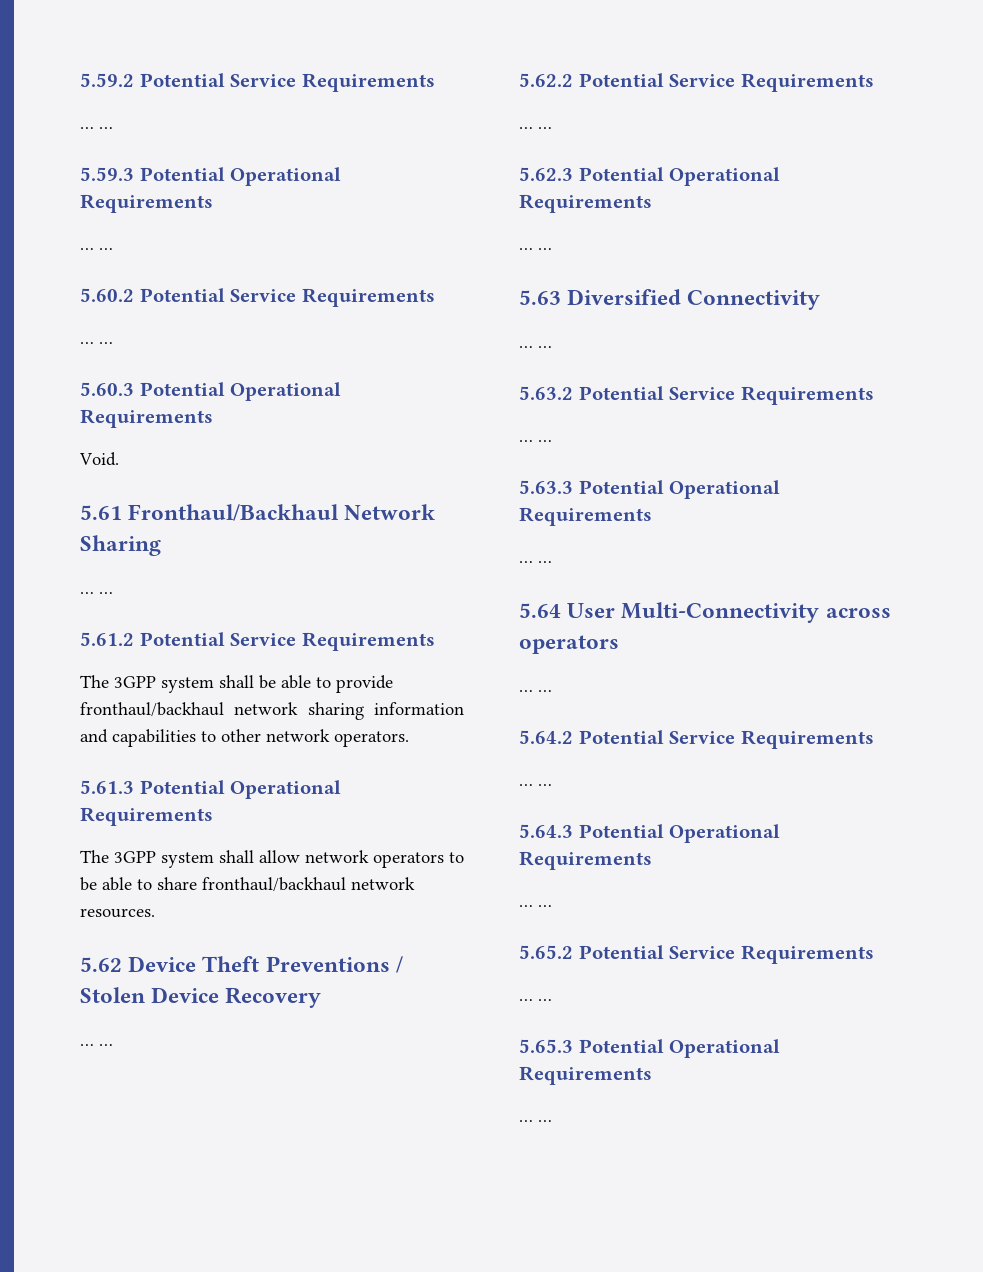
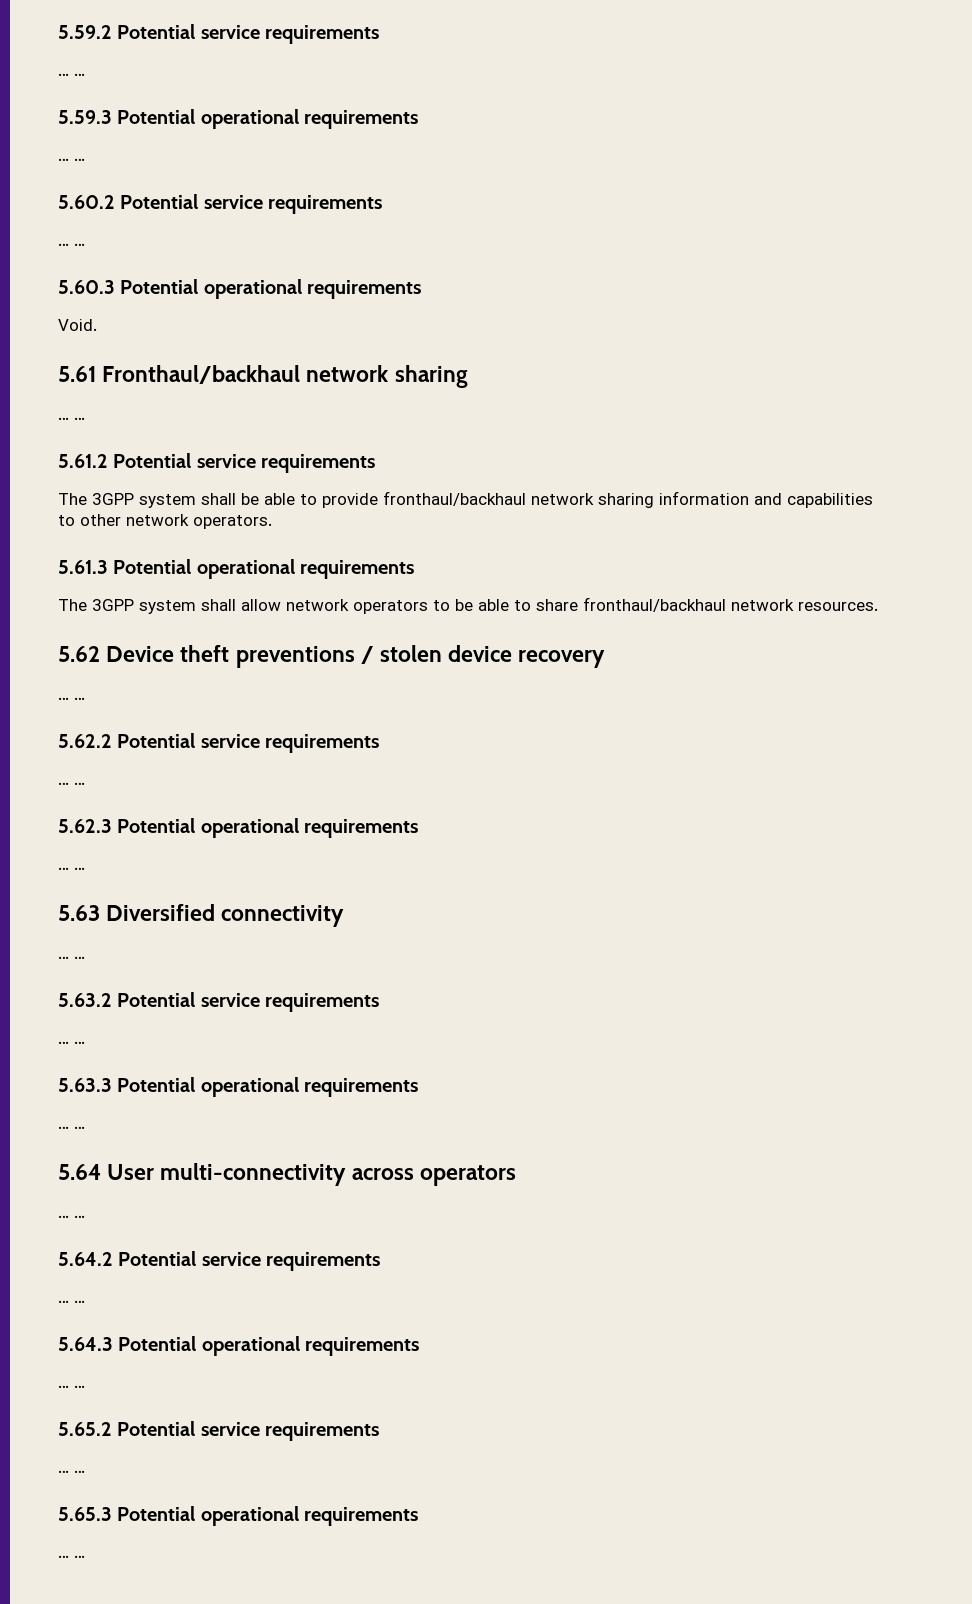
- 5.59.2 Potential Service Requirements
+ 5.59.2 Potential service requirements
- 5.59.3 Potential Operational Requirements
+ 5.59.3 Potential operational requirements
- 5.60.2 Potential Service Requirements
+ 5.60.2 Potential service requirements
- 5.60.3 Potential Operational Requirements
+ 5.60.3 Potential operational requirements
- 5.61 Fronthaul/Backhaul Network Sharing
+ 5.61 Fronthaul/backhaul network sharing
- 5.61.2 Potential Service Requirements
+ 5.61.2 Potential service requirements
- 5.61.3 Potential Operational Requirements
+ 5.61.3 Potential operational requirements
- 5.62 Device Theft Preventions / Stolen Device Recovery
+ 5.62 Device theft preventions / stolen device recovery
- 5.62.2 Potential Service Requirements
+ 5.62.2 Potential service requirements
- 5.62.3 Potential Operational Requirements
+ 5.62.3 Potential operational requirements
- 5.63 Diversified Connectivity
+ 5.63 Diversified connectivity
- 5.63.2 Potential Service Requirements
+ 5.63.2 Potential service requirements
- 5.63.3 Potential Operational Requirements
+ 5.63.3 Potential operational requirements
- 5.64 User Multi-Connectivity across operators
+ 5.64 User multi-connectivity across operators
- 5.64.2 Potential Service Requirements
+ 5.64.2 Potential service requirements
- 5.64.3 Potential Operational Requirements
+ 5.64.3 Potential operational requirements
- 5.65.2 Potential Service Requirements
+ 5.65.2 Potential service requirements
- 5.65.3 Potential Operational Requirements
+ 5.65.3 Potential operational requirements

